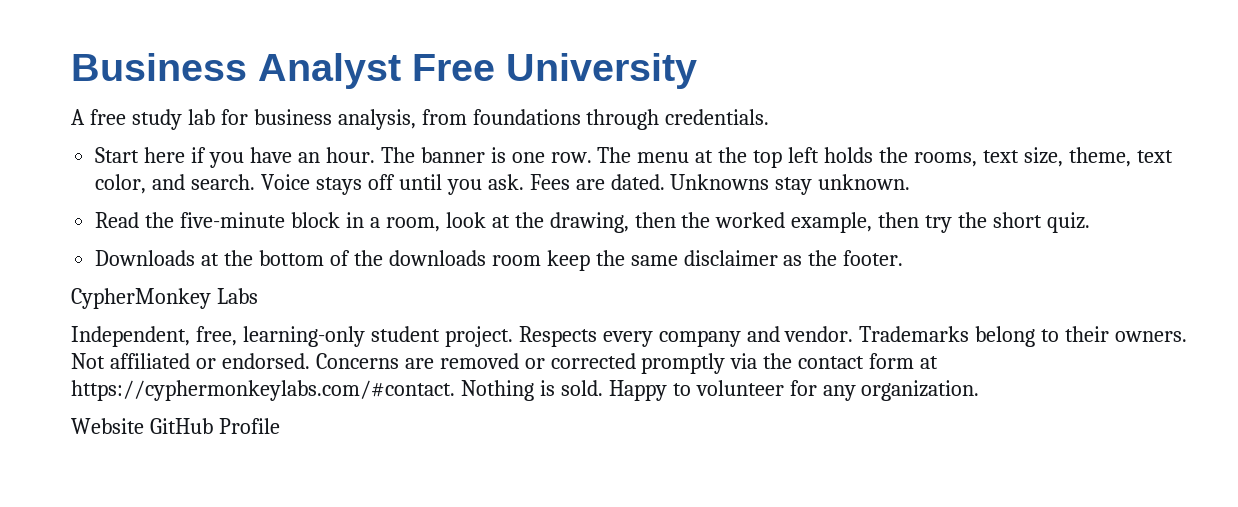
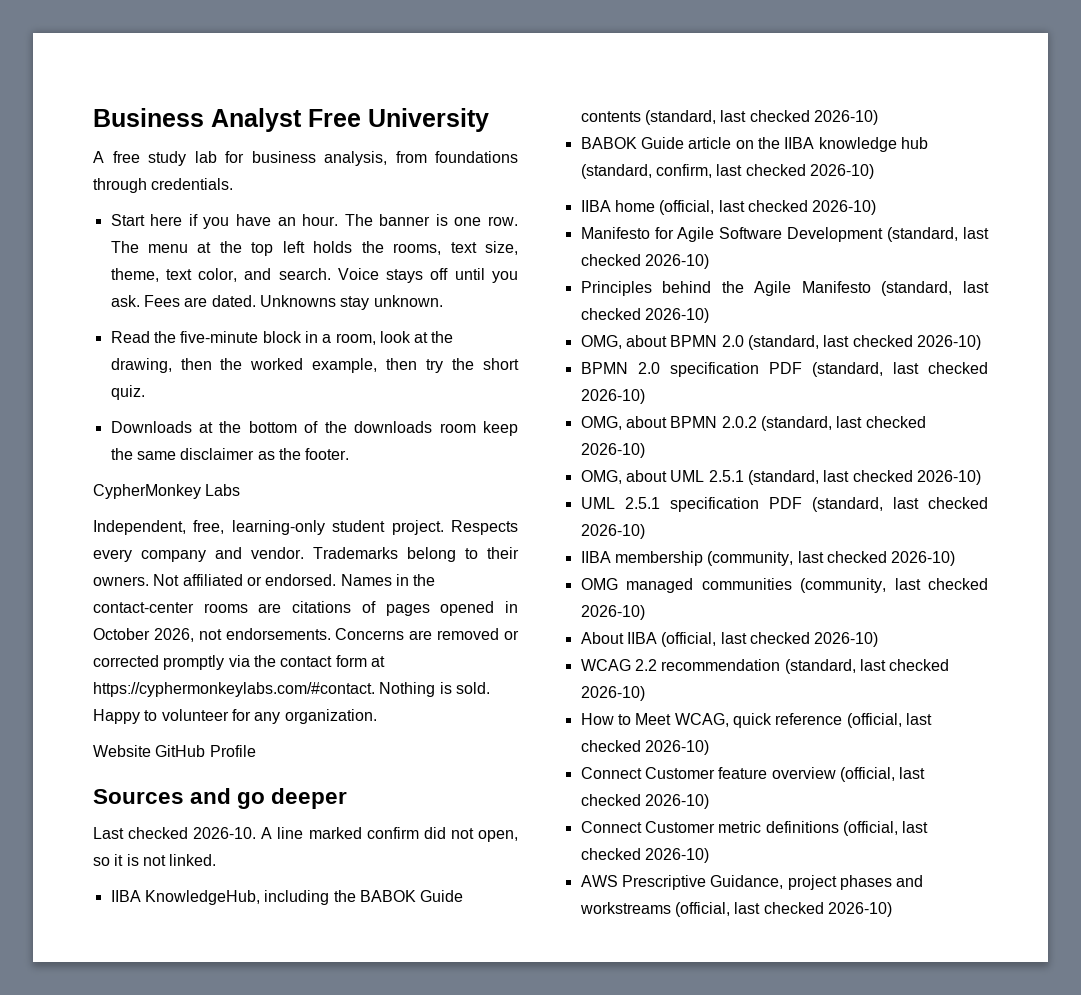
+ Names in the contact-center rooms are citations of pages opened in October 2026, not endorsements.
+ Sources and go deeper
+ Last checked 2026-10. A line marked confirm did not open, so it is not linked.
+ IIBA KnowledgeHub, including the BABOK Guide contents (standard, last checked 2026-10)
+ BABOK Guide article on the IIBA knowledge hub (standard, confirm, last checked 2026-10)
+ IIBA home (official, last checked 2026-10)
+ Manifesto for Agile Software Development (standard, last checked 2026-10)
+ Principles behind the Agile Manifesto (standard, last checked 2026-10)
+ OMG, about BPMN 2.0 (standard, last checked 2026-10)
+ BPMN 2.0 specification PDF (standard, last checked 2026-10)
+ OMG, about BPMN 2.0.2 (standard, last checked 2026-10)
+ OMG, about UML 2.5.1 (standard, last checked 2026-10)
+ UML 2.5.1 specification PDF (standard, last checked 2026-10)
+ IIBA membership (community, last checked 2026-10)
+ OMG managed communities (community, last checked 2026-10)
+ About IIBA (official, last checked 2026-10)
+ WCAG 2.2 recommendation (standard, last checked 2026-10)
+ How to Meet WCAG, quick reference (official, last checked 2026-10)
+ Connect Customer feature overview (official, last checked 2026-10)
+ Connect Customer metric definitions (official, last checked 2026-10)
+ AWS Prescriptive Guidance, project phases and workstreams (official, last checked 2026-10)

